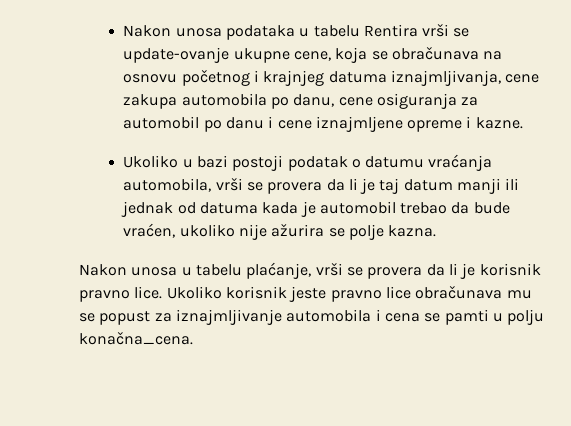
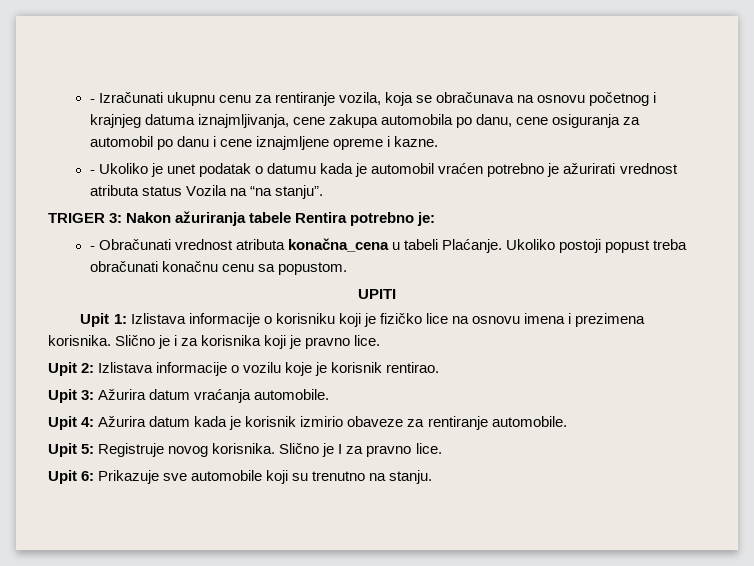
- Nakon unosa podataka u tabelu Rentira vrši se update-ovanje ukupne cene, koja se obračunava na osnovu početnog i krajnjeg datuma iznajmljivanja, cene zakupa automobila po danu, cene osiguranja za automobil po danu i cene iznajmljene opreme i kazne.
+ - Izračunati ukupnu cenu za rentiranje vozila, koja se obračunava na osnovu početnog i krajnjeg datuma iznajmljivanja, cene zakupa automobila po danu, cene osiguranja za automobil po danu i cene iznajmljene opreme i kazne.
- Ukoliko u bazi postoji podatak o datumu vraćanja automobila, vrši se provera da li je taj datum manji ili jednak od datuma kada je automobil trebao da bude vraćen, ukoliko nije ažurira se polje kazna.
- Nakon unosa u tabelu plaćanje, vrši se provera da li je korisnik pravno lice. Ukoliko korisnik jeste pravno lice obračunava mu se popust za iznajmljivanje automobila i cena se pamti u polju konačna_cena.
+ - Ukoliko je unet podatak o datumu kada je automobil vraćen potrebno je ažurirati vrednost atributa status Vozila na “na stanju”.
+ TRIGER 3: Nakon ažuriranja tabele Rentira potrebno je:
+ - Obračunati vrednost atributa konačna_cena u tabeli Plaćanje. Ukoliko postoji popust treba obračunati konačnu cenu sa popustom.
+ UPITI
+ Upit 1: Izlistava informacije o korisniku koji je fizičko lice na osnovu imena i prezimena korisnika. Slično je i za korisnika koji je pravno lice.
+ Upit 2: Izlistava informacije o vozilu koje je korisnik rentirao.
+ Upit 3: Ažurira datum vraćanja automobile.
+ Upit 4: Ažurira datum kada je korisnik izmirio obaveze za rentiranje automobile.
+ Upit 5: Registruje novog korisnika. Slično je I za pravno lice.
+ Upit 6: Prikazuje sve automobile koji su trenutno na stanju.

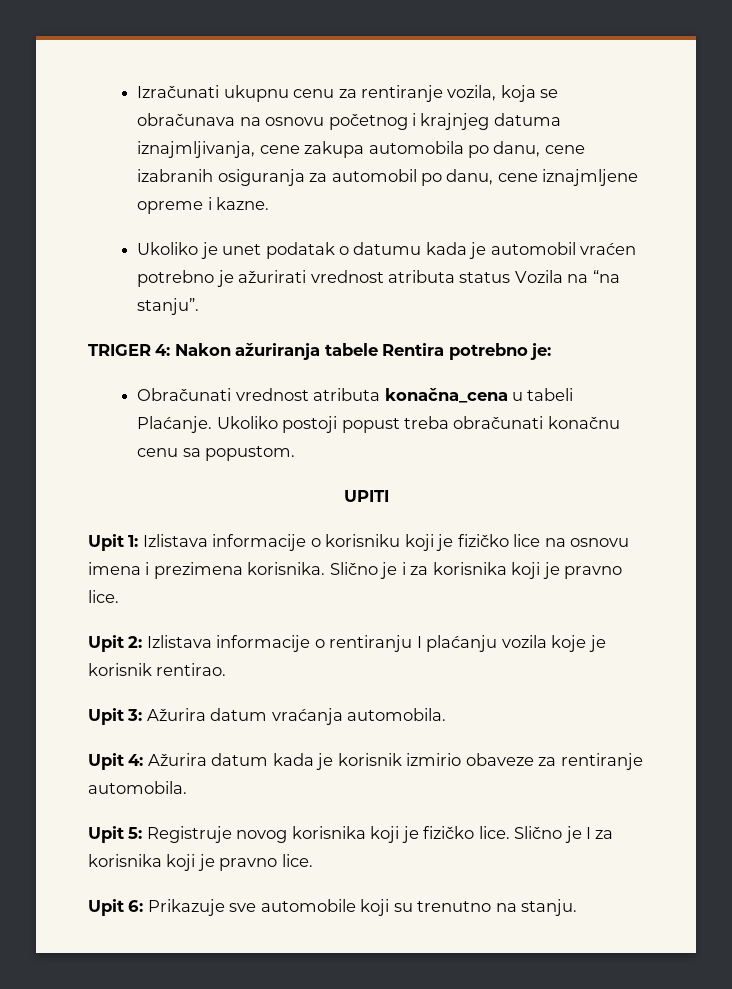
- - Izračunati ukupnu cenu za rentiranje vozila, koja se obračunava na osnovu početnog i krajnjeg datuma iznajmljivanja, cene zakupa automobila po danu, cene osiguranja za automobil po danu i cene iznajmljene opreme i kazne.
+ Izračunati ukupnu cenu za rentiranje vozila, koja se obračunava na osnovu početnog i krajnjeg datuma iznajmljivanja, cene zakupa automobila po danu, cene izabranih osiguranja za automobil po danu, cene iznajmljene opreme i kazne.
- - Ukoliko je unet podatak o datumu kada je automobil vraćen potrebno je ažurirati vrednost atributa status Vozila na “na stanju”.
+ Ukoliko je unet podatak o datumu kada je automobil vraćen potrebno je ažurirati vrednost atributa status Vozila na “na stanju”.
- TRIGER 3: Nakon ažuriranja tabele Rentira potrebno je:
+ TRIGER 4: Nakon ažuriranja tabele Rentira potrebno je:
- - Obračunati vrednost atributa konačna_cena u tabeli Plaćanje.
+ Obračunati vrednost atributa konačna_cena u tabeli Plaćanje.
- Upit 2: Izlistava informacije o vozilu koje je korisnik rentirao.
+ Upit 2: Izlistava informacije o rentiranju I plaćanju vozila koje je korisnik rentirao.
- Upit 3: Ažurira datum vraćanja automobile.
+ Upit 3: Ažurira datum vraćanja automobila.
- Upit 4: Ažurira datum kada je korisnik izmirio obaveze za rentiranje automobile.
+ Upit 4: Ažurira datum kada je korisnik izmirio obaveze za rentiranje automobila.
- Upit 5: Registruje novog korisnika.
+ Upit 5: Registruje novog korisnika koji je fizičko lice.
- Slično je I za pravno lice.
+ Slično je I za korisnika koji je pravno lice.

